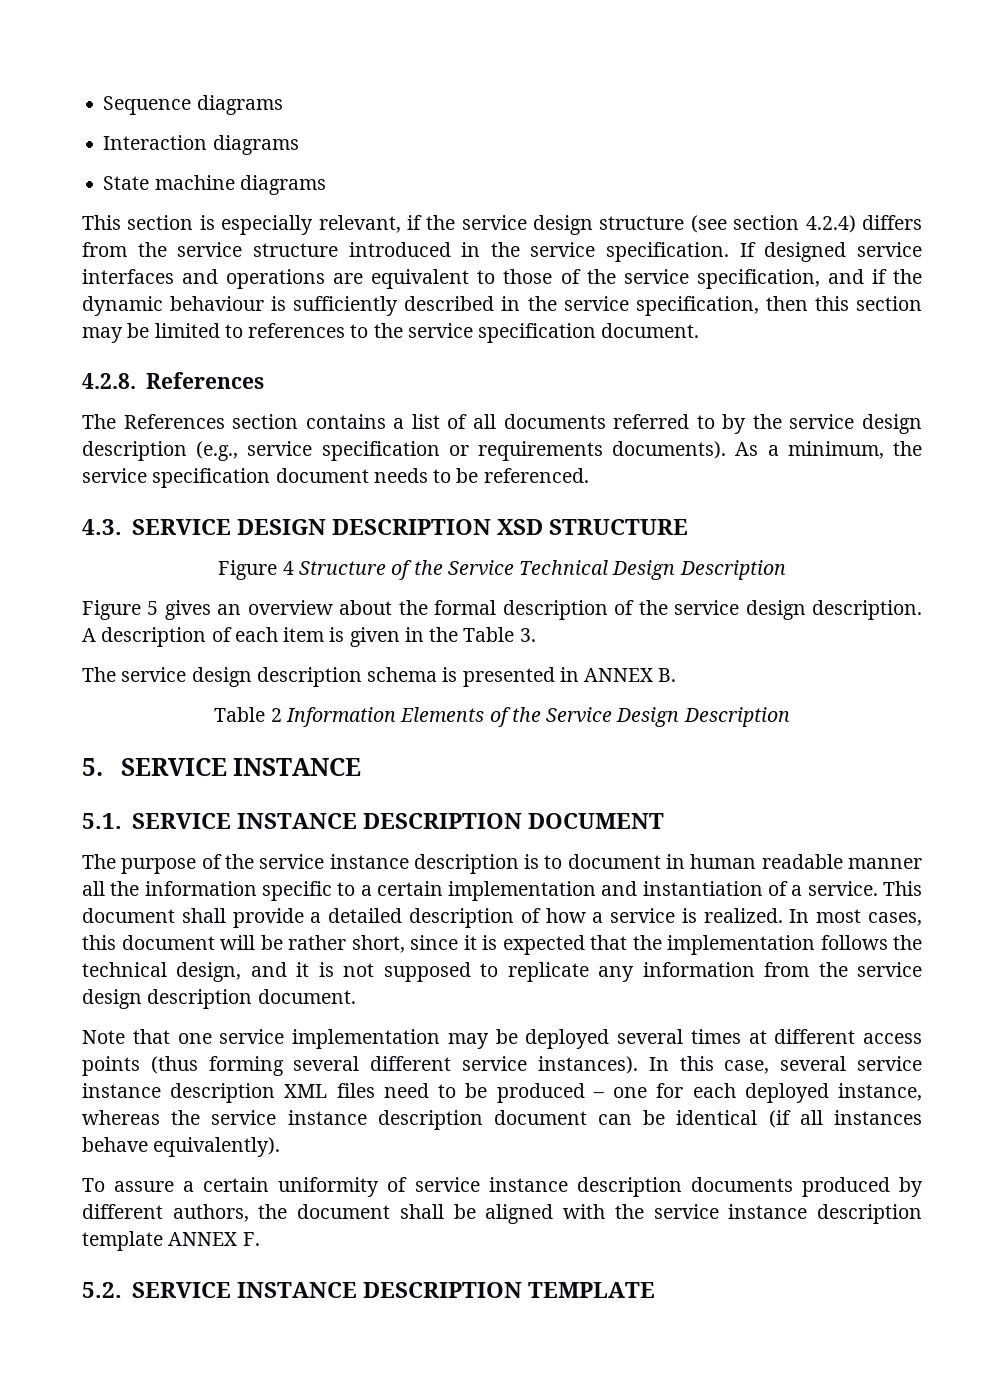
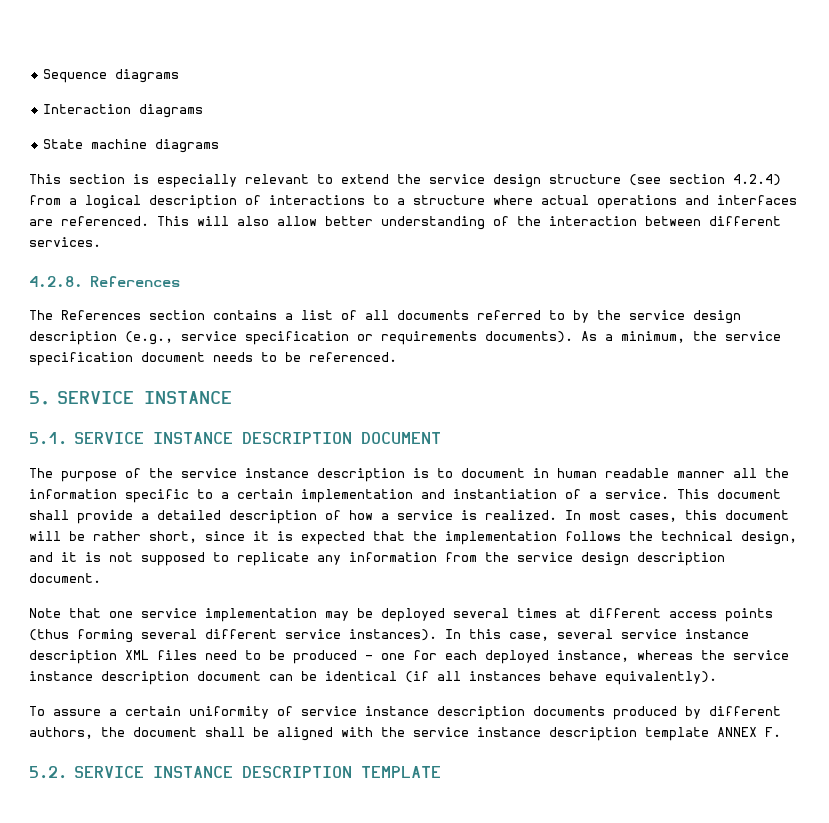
- This section is especially relevant, if the service design structure (see section 4.2.4) differs from the service structure introduced in the service specification. If designed service interfaces and operations are equivalent to those of the service specification, and if the dynamic behaviour is sufficiently described in the service specification, then this section may be limited to references to the service specification document.
+ This section is especially relevant to extend the service design structure (see section 4.2.4) from a logical description of interactions to a structure where actual operations and interfaces are referenced. This will also allow better understanding of the interaction between different services.
- 4.3. SERVICE DESIGN DESCRIPTION XSD STRUCTURE
- Figure 4 Structure of the Service Technical Design Description
- Figure 5 gives an overview about the formal description of the service design description. A description of each item is given in the Table 3.
- The service design description schema is presented in ANNEX B.
- Table 2 Information Elements of the Service Design Description

